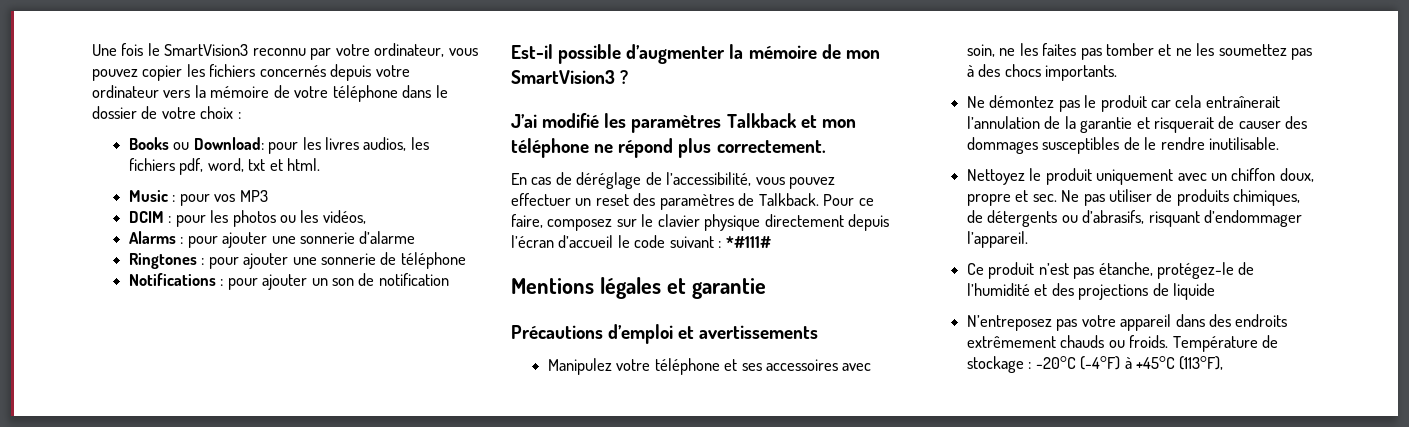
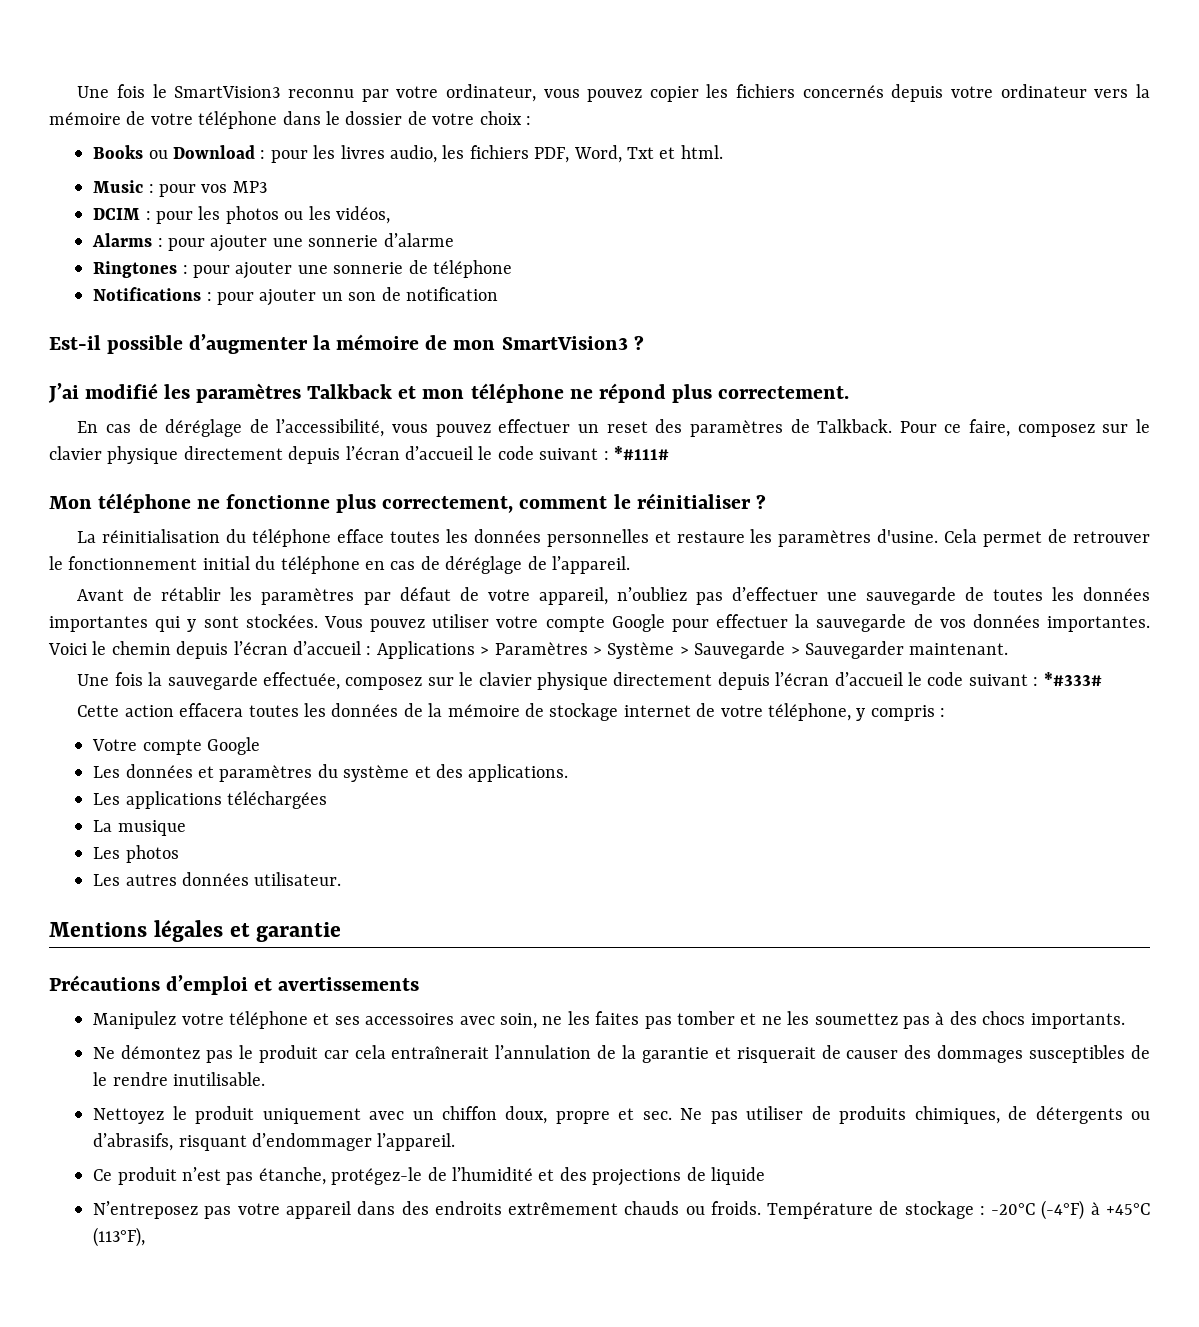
- Books ou Download: pour les livres audios, les fichiers pdf, word, txt et html.
+ Books ou Download : pour les livres audio, les fichiers PDF, Word, Txt et html.
+ Mon téléphone ne fonctionne plus correctement, comment le réinitialiser ?
+ La réinitialisation du téléphone efface toutes les données personnelles et restaure les paramètres d'usine. Cela permet de retrouver le fonctionnement initial du téléphone en cas de déréglage de l’appareil.
+ Avant de rétablir les paramètres par défaut de votre appareil, n’oubliez pas d’effectuer une sauvegarde de toutes les données importantes qui y sont stockées. Vous pouvez utiliser votre compte Google pour effectuer la sauvegarde de vos données importantes. Voici le chemin depuis l’écran d’accueil : Applications > Paramètres > Système > Sauvegarde > Sauvegarder maintenant.
+ Une fois la sauvegarde effectuée, composez sur le clavier physique directement depuis l’écran d’accueil le code suivant : *#333#
+ Cette action effacera toutes les données de la mémoire de stockage internet de votre téléphone, y compris :
+ Votre compte Google
+ Les données et paramètres du système et des applications.
+ Les applications téléchargées
+ La musique
+ Les photos
+ Les autres données utilisateur.

